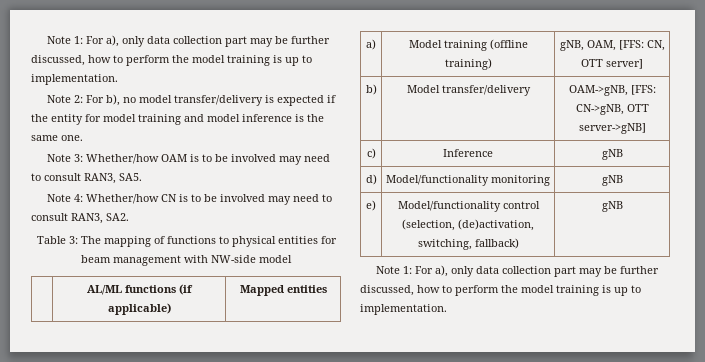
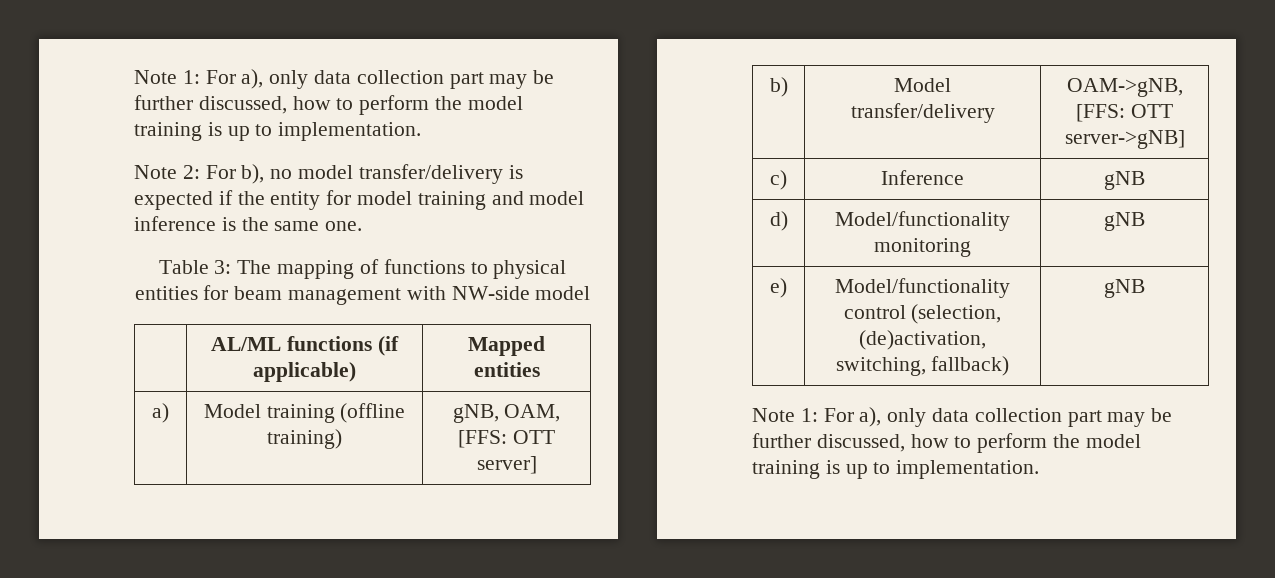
- Note 3: Whether/how OAM is to be involved may need to consult RAN3, SA5.
- Note 4: Whether/how CN is to be involved may need to consult RAN3, SA2.
- a) | Model training (offline training) | gNB, OAM, [FFS: CN, OTT server]
+ a) | Model training (offline training) | gNB, OAM, [FFS: OTT server]
- b) | Model transfer/delivery | OAM->gNB, [FFS: CN->gNB, OTT server->gNB]
+ b) | Model transfer/delivery | OAM->gNB, [FFS: OTT server->gNB]

